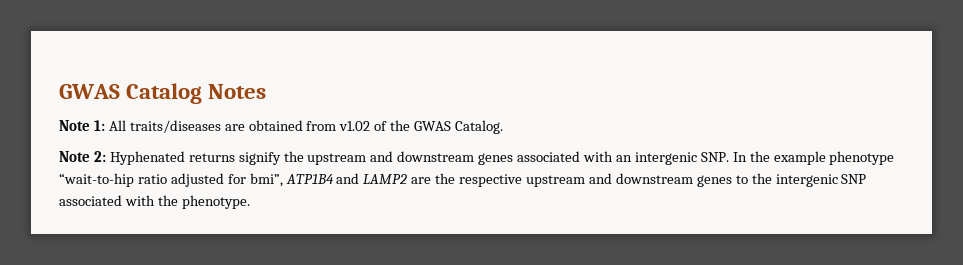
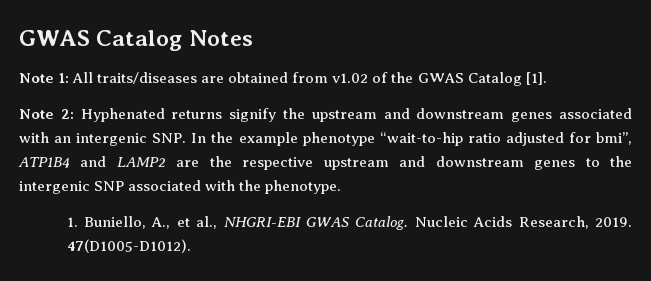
- Note 1: All traits/diseases are obtained from v1.02 of the GWAS Catalog.
+ Note 1: All traits/diseases are obtained from v1.02 of the GWAS Catalog [1].
+ 1. Buniello, A., et al., NHGRI-EBI GWAS Catalog. Nucleic Acids Research, 2019. 47(D1005-D1012).

